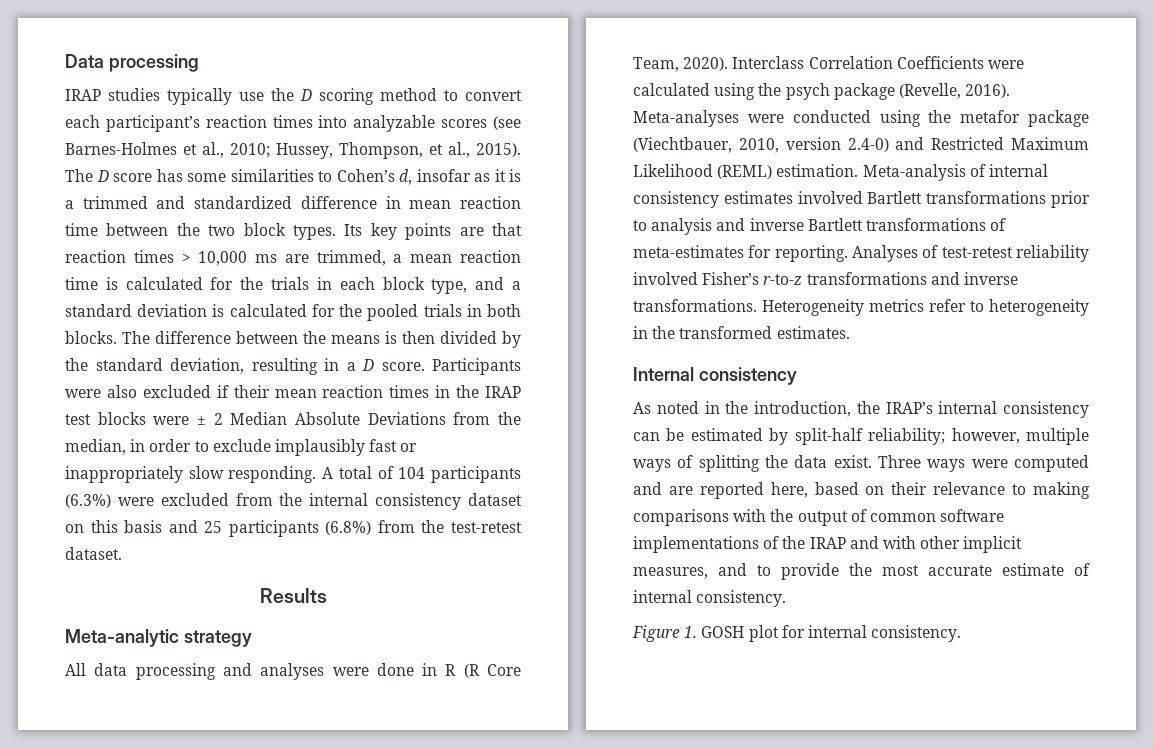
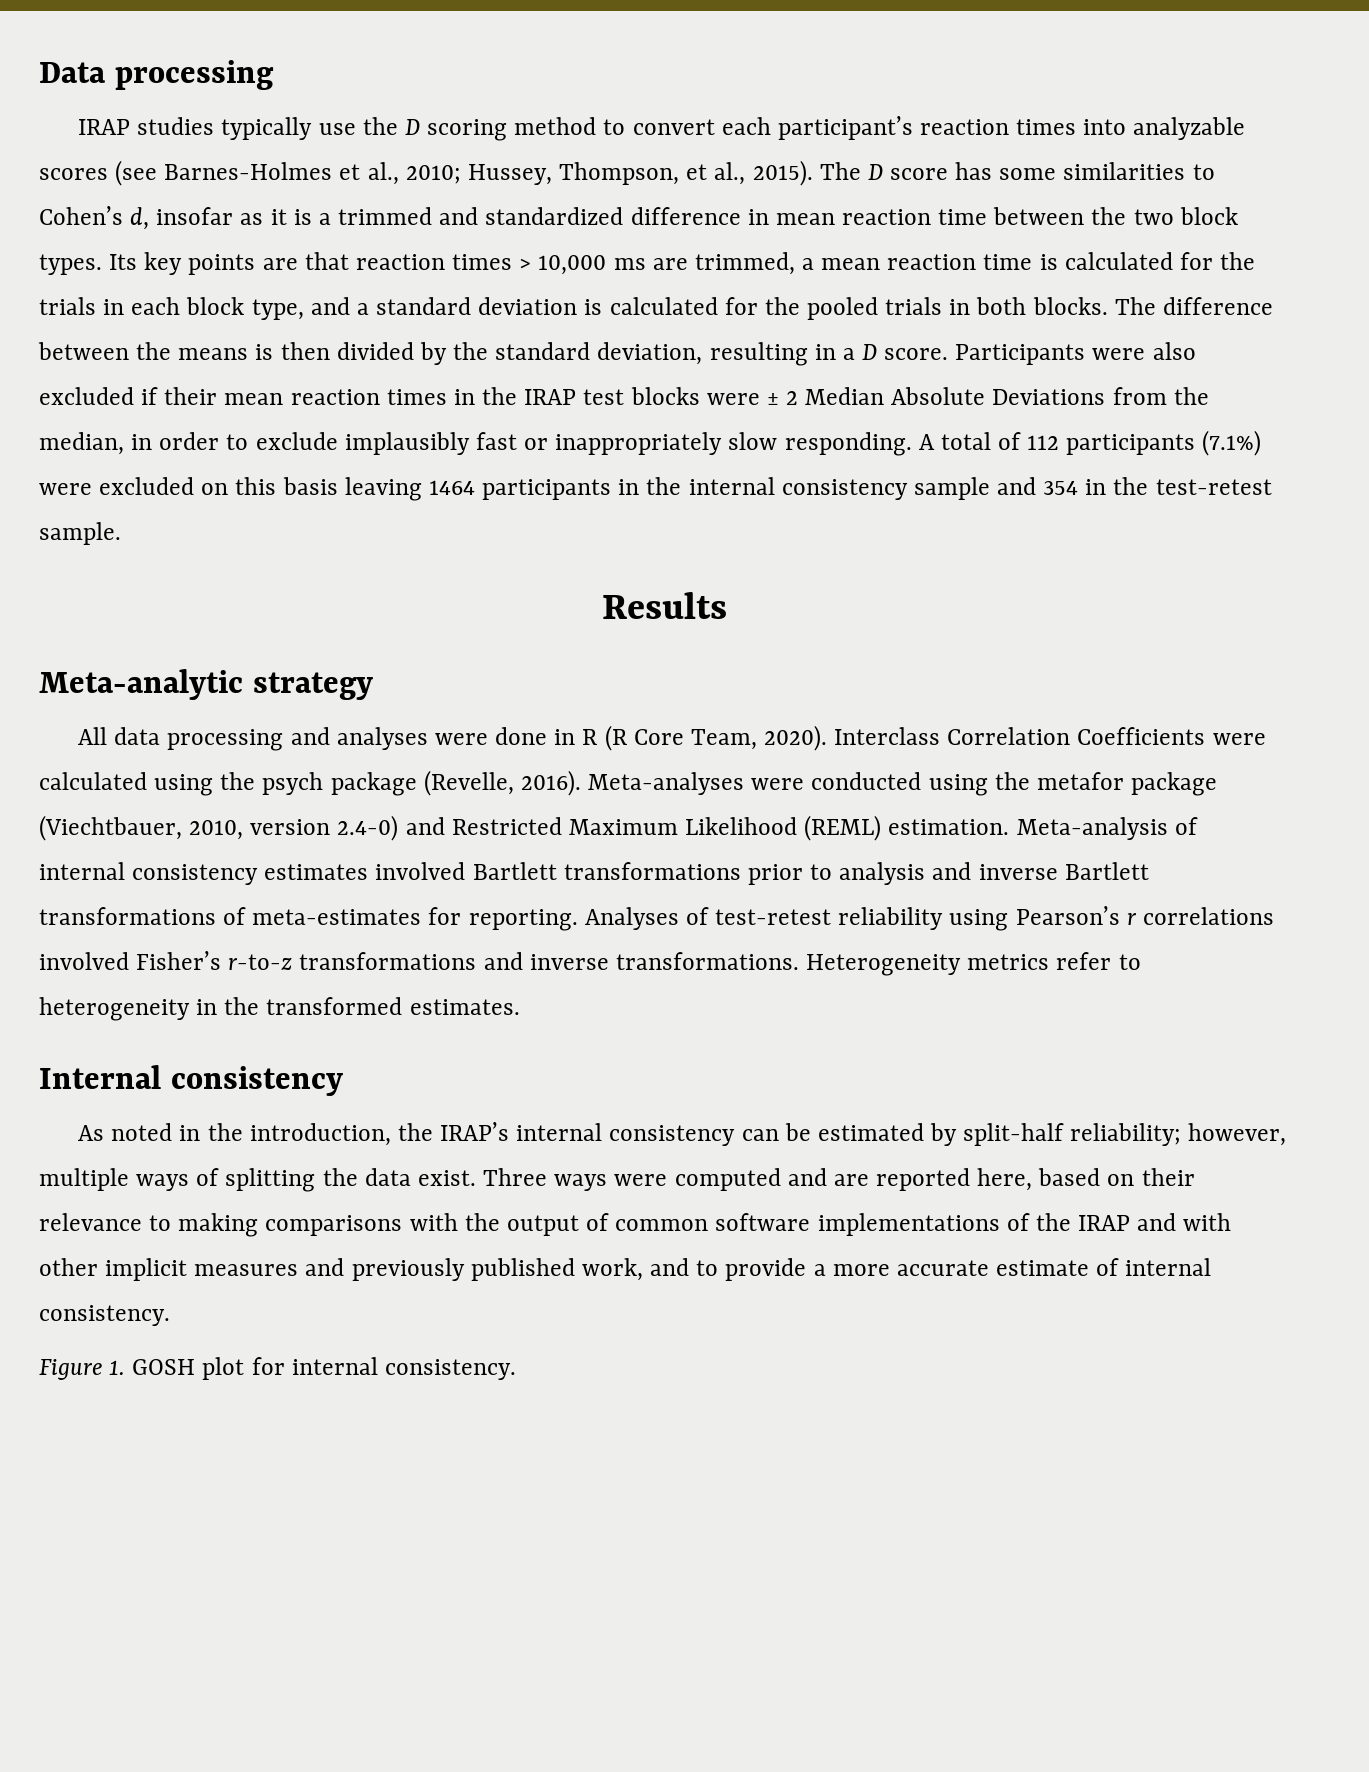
- A total of 104 participants (6.3%) were excluded from the internal consistency dataset on this basis and 25 participants (6.8%) from the test-retest dataset.
+ A total of 112 participants (7.1%) were excluded on this basis leaving 1464 participants in the internal consistency sample and 354 in the test-retest sample.
- Analyses of test-retest reliability involved Fisher’s r-to-z transformations and inverse transformations.
+ Analyses of test-retest reliability using Pearson’s r correlations involved Fisher’s r-to-z transformations and inverse transformations.
- Three ways were computed and are reported here, based on their relevance to making comparisons with the output of common software implementations of the IRAP and with other implicit measures, and to provide the most accurate estimate of internal consistency.
+ Three ways were computed and are reported here, based on their relevance to making comparisons with the output of common software implementations of the IRAP and with other implicit measures and previously published work, and to provide a more accurate estimate of internal consistency.

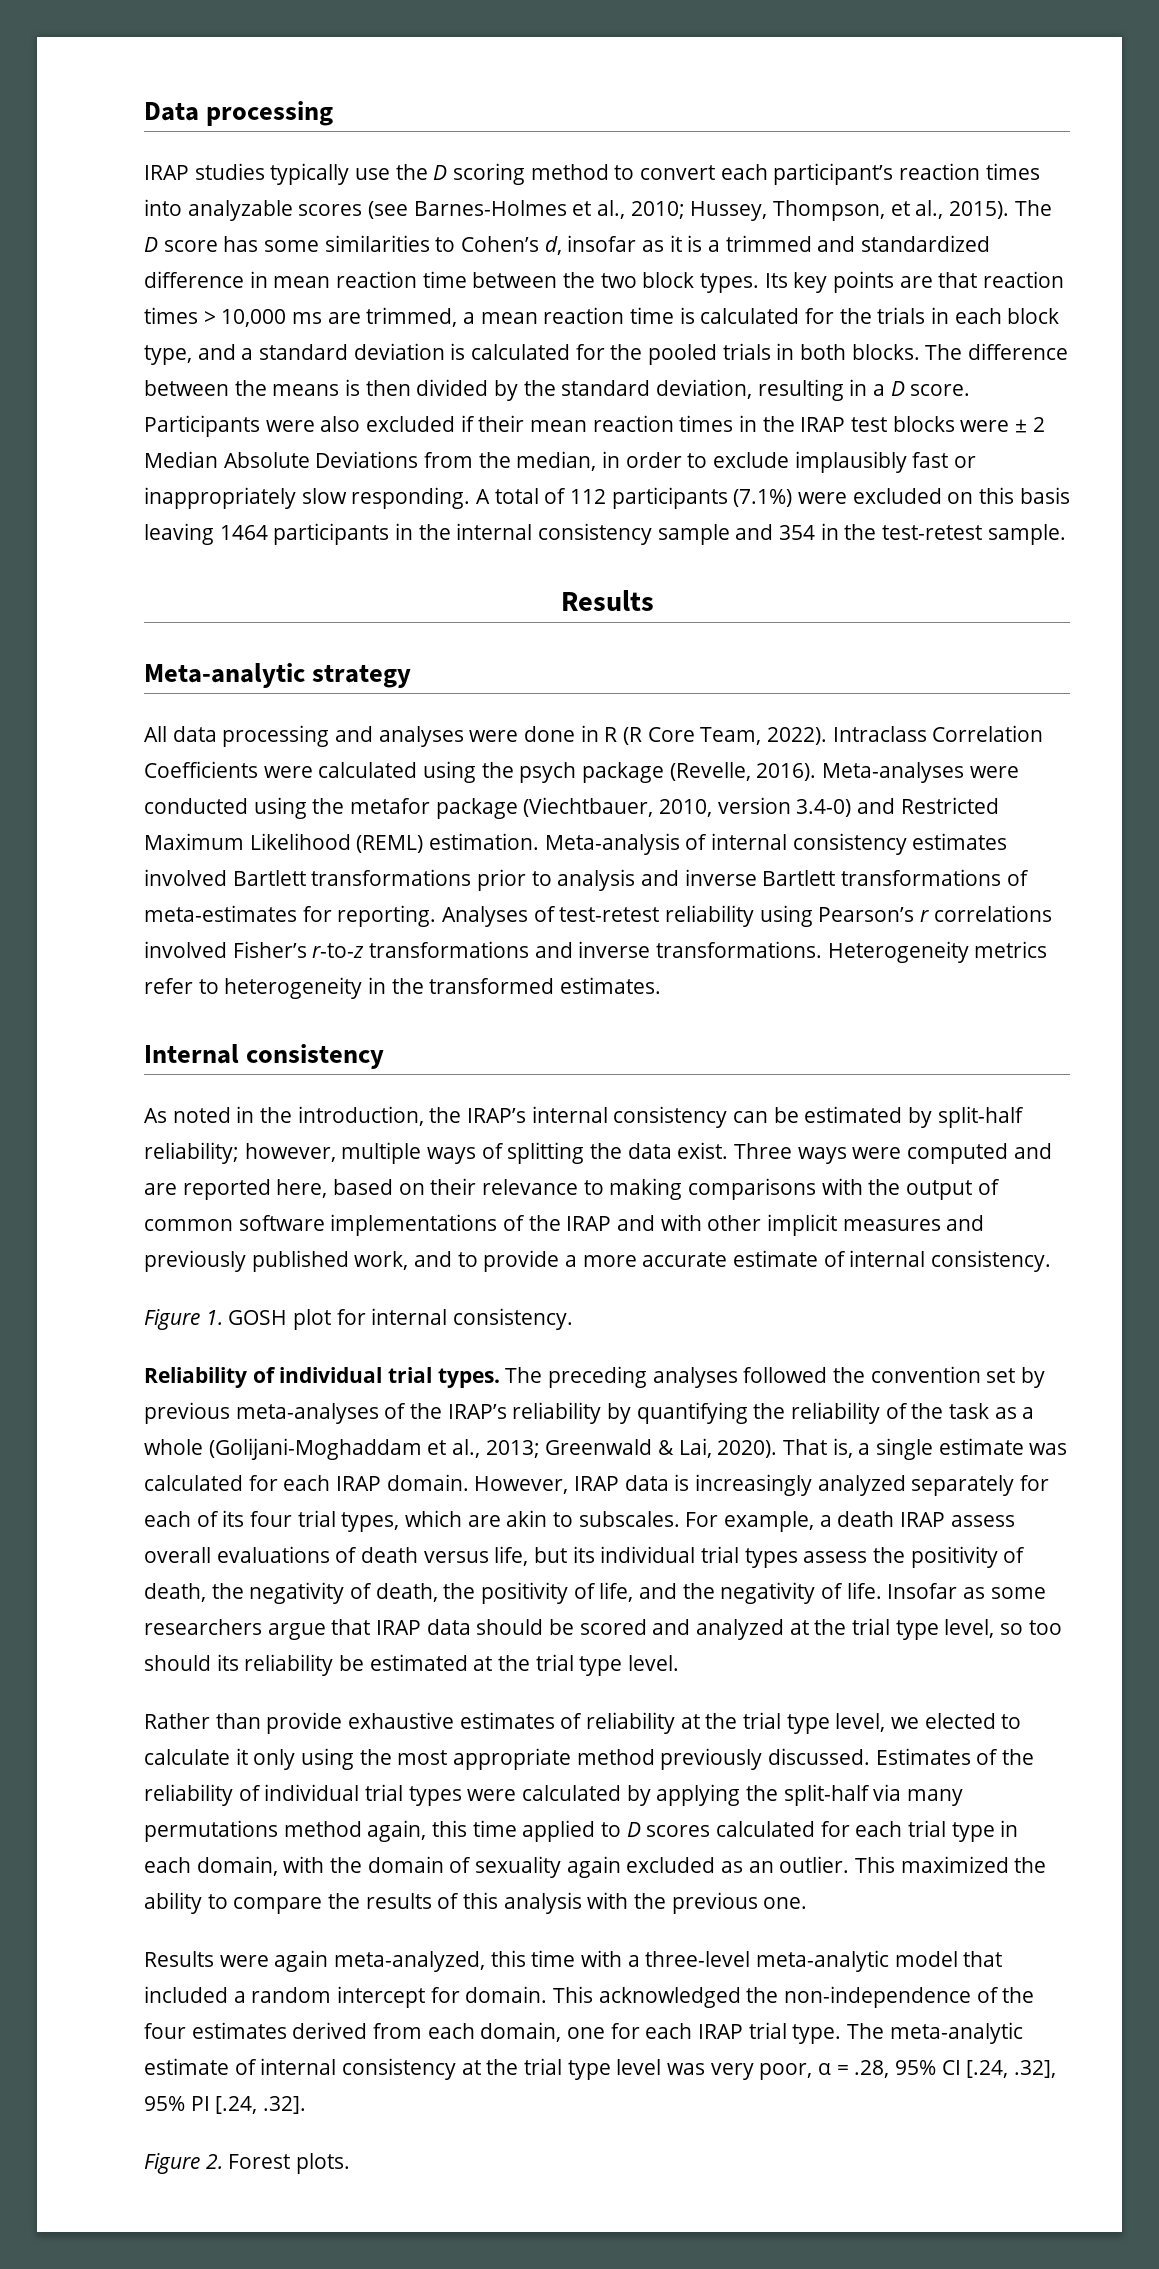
- All data processing and analyses were done in R (R Core Team, 2020). Interclass Correlation Coefficients were calculated using the psych package (Revelle, 2016).
+ All data processing and analyses were done in R (R Core Team, 2022). Intraclass Correlation Coefficients were calculated using the psych package (Revelle, 2016).
- Meta-analyses were conducted using the metafor package (Viechtbauer, 2010, version 2.4-0) and Restricted Maximum Likelihood (REML) estimation.
+ Meta-analyses were conducted using the metafor package (Viechtbauer, 2010, version 3.4-0) and Restricted Maximum Likelihood (REML) estimation.
+ Reliability of individual trial types. The preceding analyses followed the convention set by previous meta-analyses of the IRAP’s reliability by quantifying the reliability of the task as a whole (Golijani-Moghaddam et al., 2013; Greenwald & Lai, 2020). That is, a single estimate was calculated for each IRAP domain. However, IRAP data is increasingly analyzed separately for each of its four trial types, which are akin to subscales. For example, a death IRAP assess overall evaluations of death versus life, but its individual trial types assess the positivity of death, the negativity of death, the positivity of life, and the negativity of life. Insofar as some researchers argue that IRAP data should be scored and analyzed at the trial type level, so too should its reliability be estimated at the trial type level.
+ Rather than provide exhaustive estimates of reliability at the trial type level, we elected to calculate it only using the most appropriate method previously discussed. Estimates of the reliability of individual trial types were calculated by applying the split-half via many permutations method again, this time applied to D scores calculated for each trial type in each domain, with the domain of sexuality again excluded as an outlier. This maximized the ability to compare the results of this analysis with the previous one.
+ Results were again meta-analyzed, this time with a three-level meta-analytic model that included a random intercept for domain. This acknowledged the non-independence of the four estimates derived from each domain, one for each IRAP trial type. The meta-analytic estimate of internal consistency at the trial type level was very poor, α = .28, 95% CI [.24, .32], 95% PI [.24, .32].
+ Figure 2. Forest plots.

